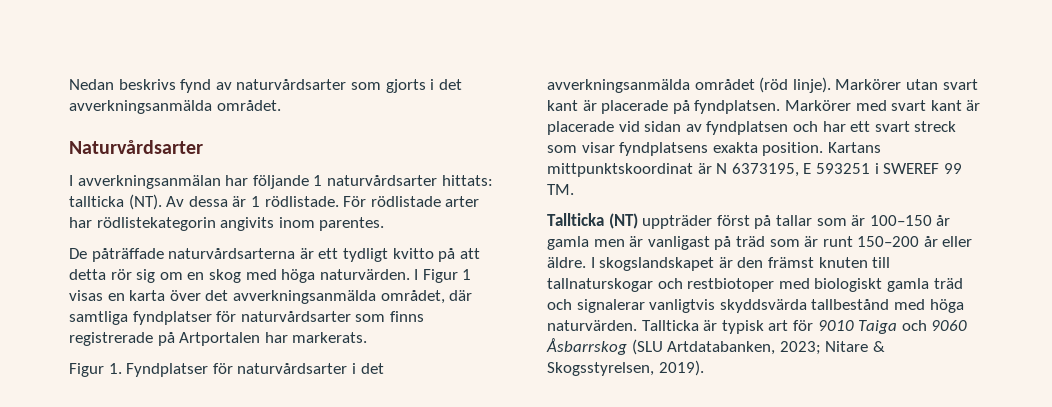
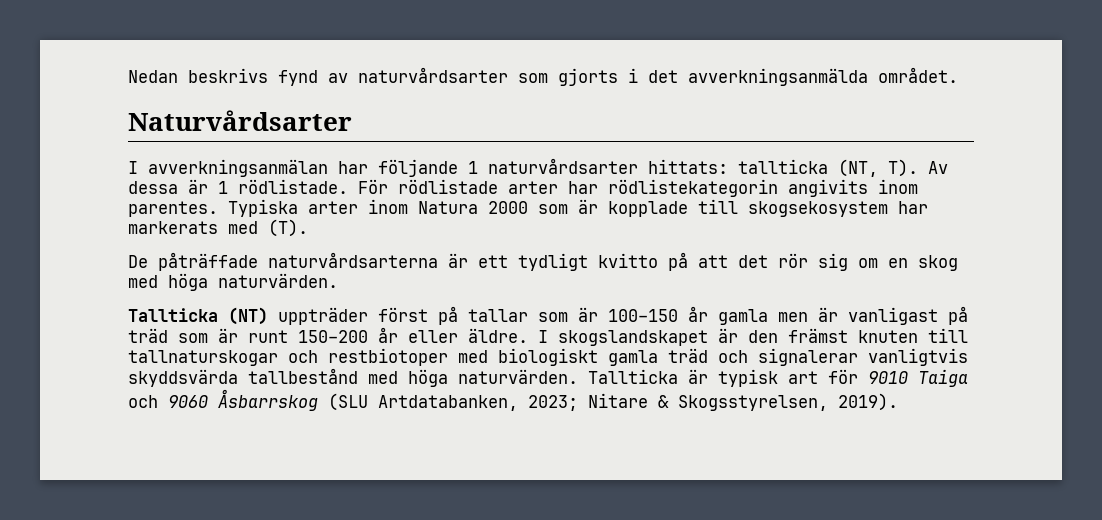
- I avverkningsanmälan har följande 1 naturvårdsarter hittats: tallticka (NT). Av dessa är 1 rödlistade.
+ I avverkningsanmälan har följande 1 naturvårdsarter hittats: tallticka (NT, T). Av dessa är 1 rödlistade.
+ Typiska arter inom Natura 2000 som är kopplade till skogsekosystem har markerats med (T).
- De påträffade naturvårdsarterna är ett tydligt kvitto på att detta rör sig om en skog med höga naturvärden. I Figur 1 visas en karta över det avverkningsanmälda området, där samtliga fyndplatser för naturvårdsarter som finns registrerade på Artportalen har markerats.
- Figur 1. Fyndplatser för naturvårdsarter i det avverkningsanmälda området (röd linje). Markörer utan svart kant är placerade på fyndplatsen. Markörer med svart kant är placerade vid sidan av fyndplatsen och har ett svart streck som visar fyndplatsens exakta position. Kartans mittpunktskoordinat är N 6373195, E 593251 i SWEREF 99 TM.
+ De påträffade naturvårdsarterna är ett tydligt kvitto på att det rör sig om en skog med höga naturvärden.

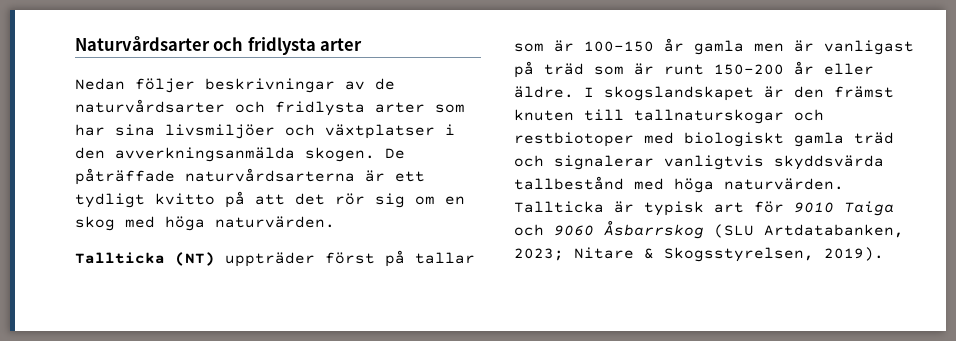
- Nedan beskrivs fynd av naturvårdsarter som gjorts i det avverkningsanmälda området.
- Naturvårdsarter
- I avverkningsanmälan har följande 1 naturvårdsarter hittats: tallticka (NT, T). Av dessa är 1 rödlistade. För rödlistade arter har rödlistekategorin angivits inom parentes. Typiska arter inom Natura 2000 som är kopplade till skogsekosystem har markerats med (T).
- De påträffade naturvårdsarterna är ett tydligt kvitto på att det rör sig om en skog med höga naturvärden.
+ Naturvårdsarter och fridlysta arter
+ Nedan följer beskrivningar av de naturvårdsarter och fridlysta arter som har sina livsmiljöer och växtplatser i den avverkningsanmälda skogen. De påträffade naturvårdsarterna är ett tydligt kvitto på att det rör sig om en skog med höga naturvärden.

